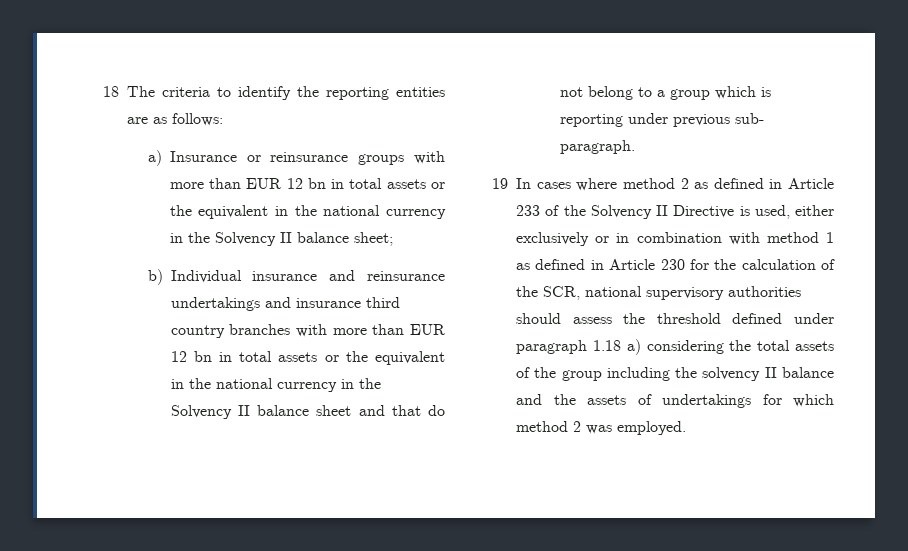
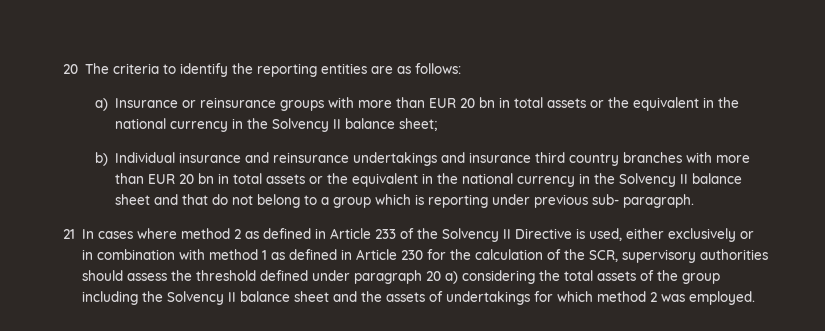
- 18 The criteria to identify the reporting entities are as follows:
+ 20 The criteria to identify the reporting entities are as follows:
- a) Insurance or reinsurance groups with more than EUR 12 bn in total assets or the equivalent in the national currency in the Solvency II balance sheet;
+ a) Insurance or reinsurance groups with more than EUR 20 bn in total assets or the equivalent in the national currency in the Solvency II balance sheet;
- b) Individual insurance and reinsurance undertakings and insurance third country branches with more than EUR 12 bn in total assets or the equivalent in the national currency in the Solvency II balance sheet and that do not belong to a group which is reporting under previous sub- paragraph.
+ b) Individual insurance and reinsurance undertakings and insurance third country branches with more than EUR 20 bn in total assets or the equivalent in the national currency in the Solvency II balance sheet and that do not belong to a group which is reporting under previous sub- paragraph.
- 19 In cases where method 2 as defined in Article 233 of the Solvency II Directive is used, either exclusively or in combination with method 1 as defined in Article 230 for the calculation of the SCR, national supervisory authorities should assess the threshold defined under paragraph 1.18 a) considering the total assets of the group including the solvency II balance and the assets of undertakings for which method 2 was employed.
+ 21 In cases where method 2 as defined in Article 233 of the Solvency II Directive is used, either exclusively or in combination with method 1 as defined in Article 230 for the calculation of the SCR, supervisory authorities should assess the threshold defined under paragraph 20 a) considering the total assets of the group including the Solvency II balance sheet and the assets of undertakings for which method 2 was employed.

